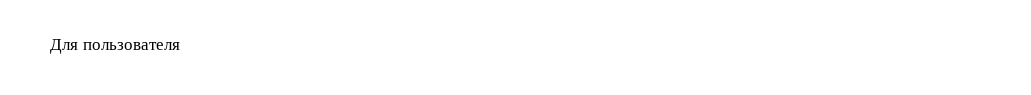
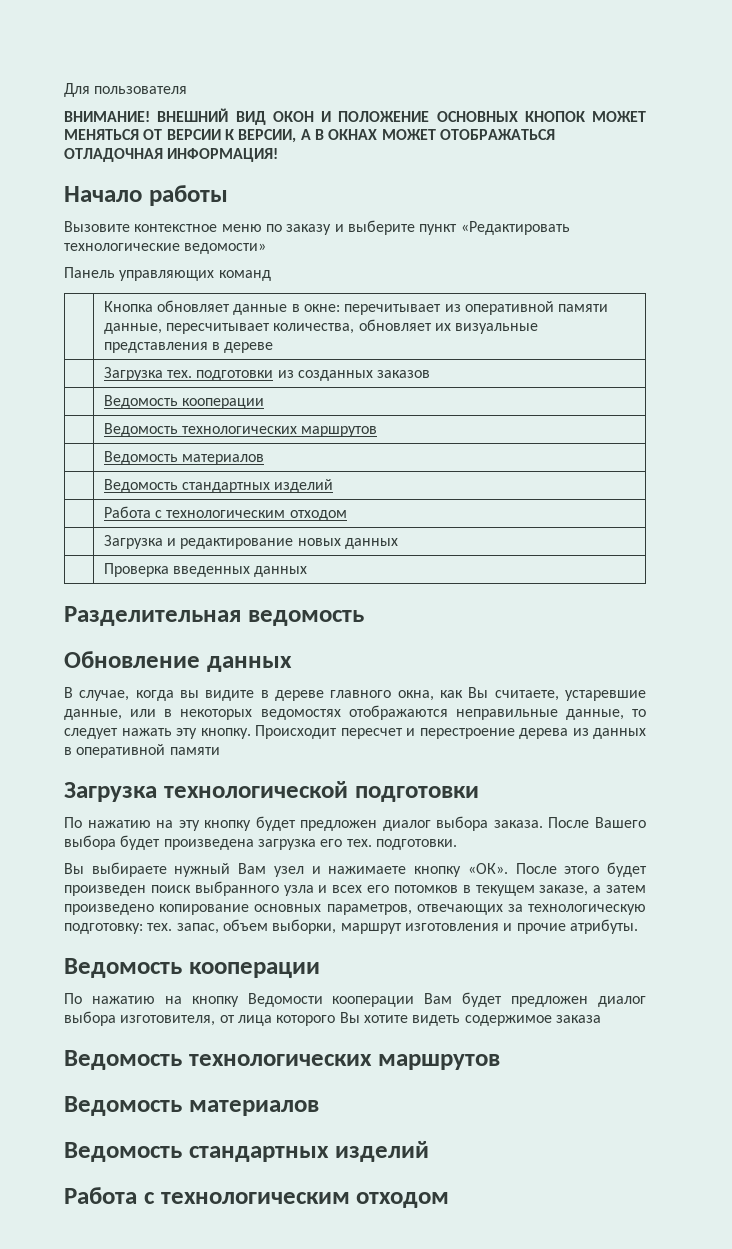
+ ВНИМАНИЕ! ВНЕШНИЙ ВИД ОКОН И ПОЛОЖЕНИЕ ОСНОВНЫХ КНОПОК МОЖЕТ МЕНЯТЬСЯ ОТ ВЕРСИИ К ВЕРСИИ, А В ОКНАХ МОЖЕТ ОТОБРАЖАТЬСЯ ОТЛАДОЧНАЯ ИНФОРМАЦИЯ!
+ Начало работы
+ Вызовите контекстное меню по заказу и выберите пункт «Редактировать технологические ведомости»
+ Панель управляющих команд
+ | Кнопка обновляет данные в окне: перечитывает из оперативной памяти данные, пересчитывает количества, обновляет их визуальные представления в дереве
+ | Загрузка тех. подготовки из созданных заказов
+ | Ведомость кооперации
+ | Ведомость технологических маршрутов
+ | Ведомость материалов
+ | Ведомость стандартных изделий
+ | Работа с технологическим отходом
+ | Загрузка и редактирование новых данных
+ | Проверка введенных данных
+ Разделительная ведомость
+ Обновление данных
+ В случае, когда вы видите в дереве главного окна, как Вы считаете, устаревшие данные, или в некоторых ведомостях отображаются неправильные данные, то следует нажать эту кнопку. Происходит пересчет и перестроение дерева из данных в оперативной памяти
+ Загрузка технологической подготовки
+ По нажатию на эту кнопку будет предложен диалог выбора заказа. После Вашего выбора будет произведена загрузка его тех. подготовки.
+ Вы выбираете нужный Вам узел и нажимаете кнопку «ОК». После этого будет произведен поиск выбранного узла и всех его потомков в текущем заказе, а затем произведено копирование основных параметров, отвечающих за технологическую подготовку: тех. запас, объем выборки, маршрут изготовления и прочие атрибуты.
+ Ведомость кооперации
+ По нажатию на кнопку Ведомости кооперации Вам будет предложен диалог выбора изготовителя, от лица которого Вы хотите видеть содержимое заказа
+ Ведомость технологических маршрутов
+ Ведомость материалов
+ Ведомость стандартных изделий
+ Работа с технологическим отходом

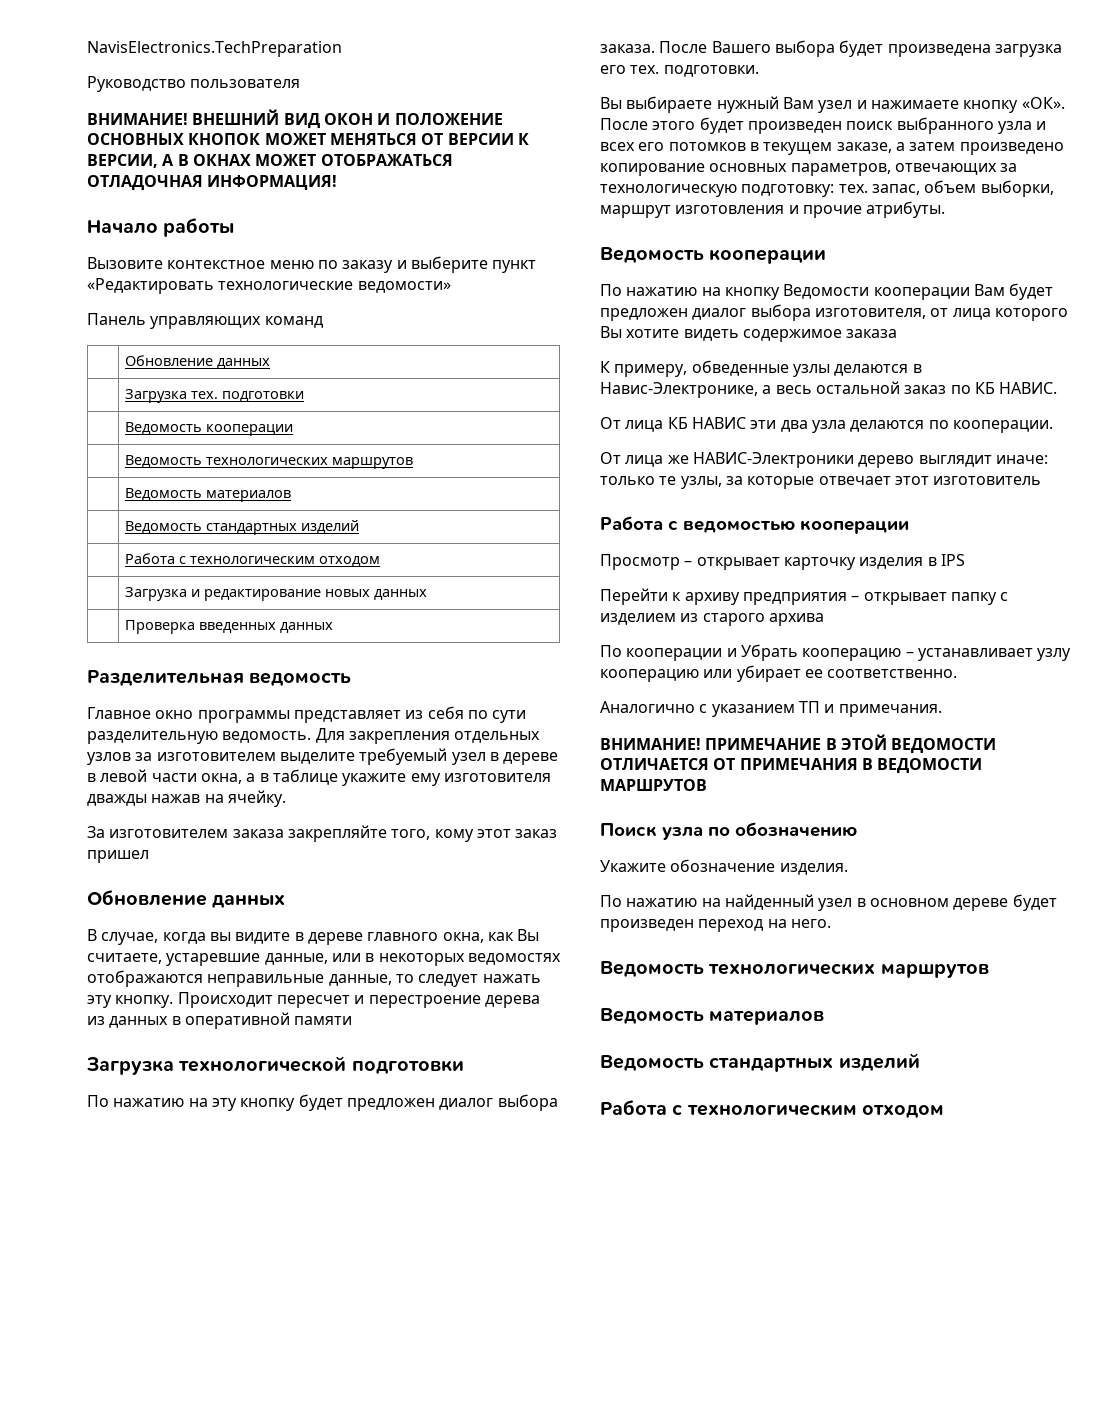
- Для пользователя
+ NavisElectronics.TechPreparation
+ Руководство пользователя
- | Кнопка обновляет данные в окне: перечитывает из оперативной памяти данные, пересчитывает количества, обновляет их визуальные представления в дереве
+ | Обновление данных
- | Загрузка тех. подготовки из созданных заказов
+ | Загрузка тех. подготовки
+ Главное окно программы представляет из себя по сути разделительную ведомость. Для закрепления отдельных узлов за изготовителем выделите требуемый узел в дереве в левой части окна, а в таблице укажите ему изготовителя дважды нажав на ячейку.
+ За изготовителем заказа закрепляйте того, кому этот заказ пришел
+ К примеру, обведенные узлы делаются в Навис-Электронике, а весь остальной заказ по КБ НАВИС.
+ От лица КБ НАВИС эти два узла делаются по кооперации.
+ От лица же НАВИС-Электроники дерево выглядит иначе: только те узлы, за которые отвечает этот изготовитель
+ Работа с ведомостью кооперации
+ Просмотр – открывает карточку изделия в IPS
+ Перейти к архиву предприятия – открывает папку с изделием из старого архива
+ По кооперации и Убрать кооперацию – устанавливает узлу кооперацию или убирает ее соответственно.
+ Аналогично с указанием ТП и примечания.
+ ВНИМАНИЕ! ПРИМЕЧАНИЕ В ЭТОЙ ВЕДОМОСТИ ОТЛИЧАЕТСЯ ОТ ПРИМЕЧАНИЯ В ВЕДОМОСТИ МАРШРУТОВ
+ Поиск узла по обозначению
+ Укажите обозначение изделия.
+ По нажатию на найденный узел в основном дереве будет произведен переход на него.

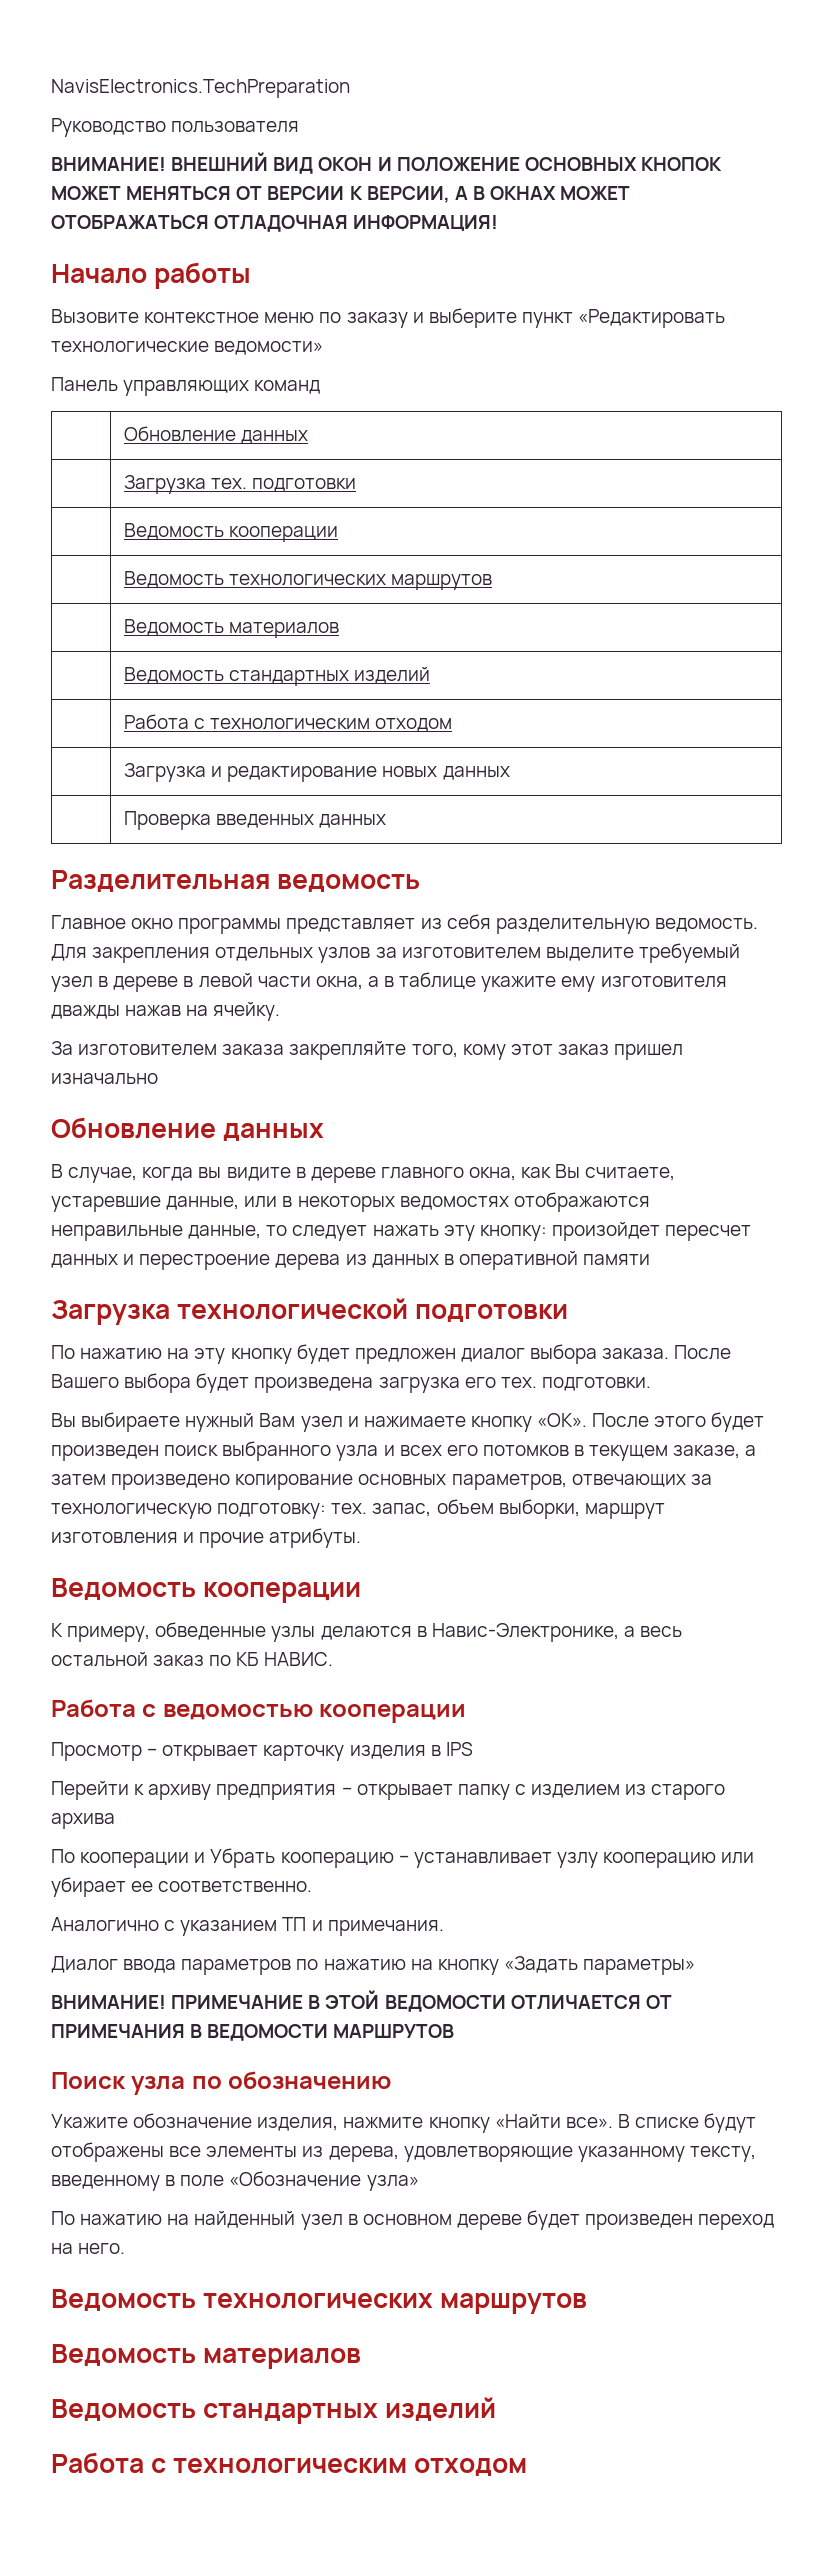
- Главное окно программы представляет из себя по сути разделительную ведомость.
+ Главное окно программы представляет из себя разделительную ведомость.
- За изготовителем заказа закрепляйте того, кому этот заказ пришел
+ За изготовителем заказа закрепляйте того, кому этот заказ пришел изначально
- В случае, когда вы видите в дереве главного окна, как Вы считаете, устаревшие данные, или в некоторых ведомостях отображаются неправильные данные, то следует нажать эту кнопку. Происходит пересчет и перестроение дерева из данных в оперативной памяти
+ В случае, когда вы видите в дереве главного окна, как Вы считаете, устаревшие данные, или в некоторых ведомостях отображаются неправильные данные, то следует нажать эту кнопку: произойдет пересчет данных и перестроение дерева из данных в оперативной памяти
- По нажатию на кнопку Ведомости кооперации Вам будет предложен диалог выбора изготовителя, от лица которого Вы хотите видеть содержимое заказа
- От лица КБ НАВИС эти два узла делаются по кооперации.
- От лица же НАВИС-Электроники дерево выглядит иначе: только те узлы, за которые отвечает этот изготовитель
+ Диалог ввода параметров по нажатию на кнопку «Задать параметры»
- Укажите обозначение изделия.
+ Укажите обозначение изделия, нажмите кнопку «Найти все». В списке будут отображены все элементы из дерева, удовлетворяющие указанному тексту, введенному в поле «Обозначение узла»

